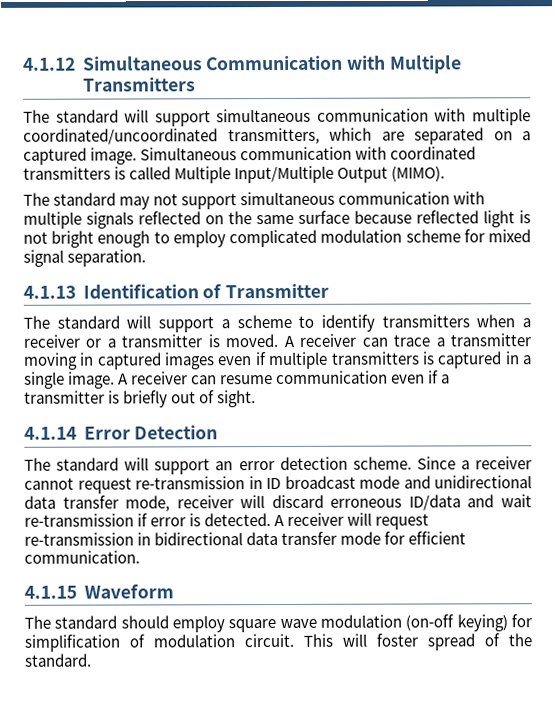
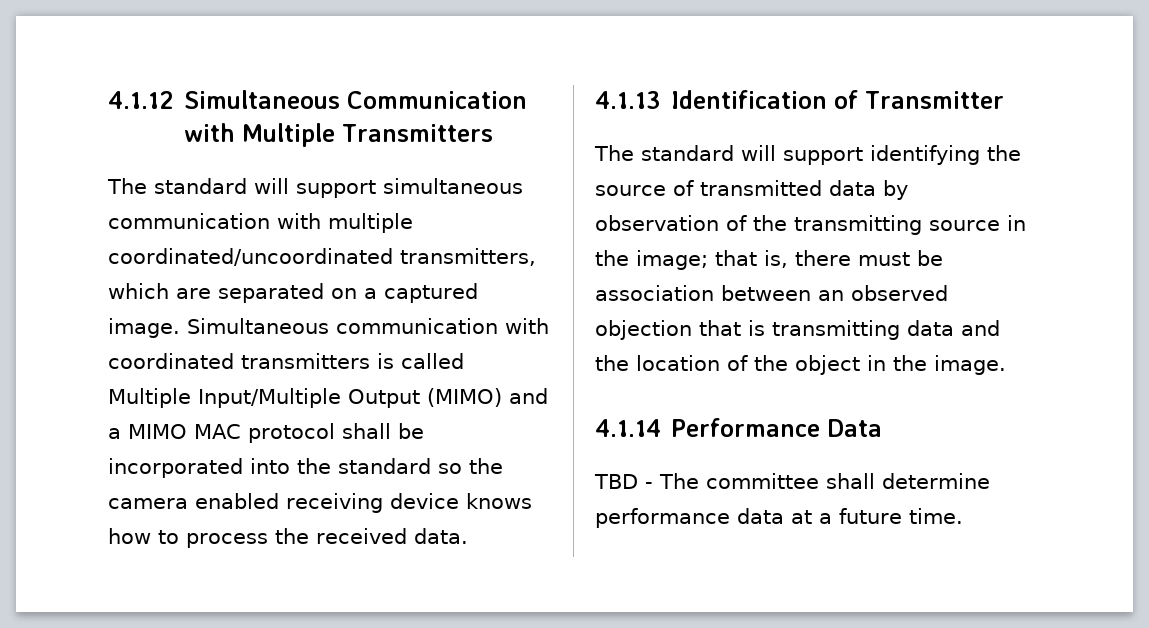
- Simultaneous communication with coordinated transmitters is called Multiple Input/Multiple Output (MIMO).
- The standard may not support simultaneous communication with multiple signals reflected on the same surface because reflected light is not bright enough to employ complicated modulation scheme for mixed signal separation.
+ Simultaneous communication with coordinated transmitters is called Multiple Input/Multiple Output (MIMO) and a MIMO MAC protocol shall be incorporated into the standard so the camera enabled receiving device knows how to process the received data.
- The standard will support a scheme to identify transmitters when a receiver or a transmitter is moved. A receiver can trace a transmitter moving in captured images even if multiple transmitters is captured in a single image. A receiver can resume communication even if a transmitter is briefly out of sight.
- 4.1.14 Error Detection
- The standard will support an error detection scheme. Since a receiver cannot request re-transmission in ID broadcast mode and unidirectional data transfer mode, receiver will discard erroneous ID/data and wait re-transmission if error is detected. A receiver will request re-transmission in bidirectional data transfer mode for efficient communication.
- 4.1.15 Waveform
- The standard should employ square wave modulation (on-off keying) for simplification of modulation circuit. This will foster spread of the standard.
+ The standard will support identifying the source of transmitted data by observation of the transmitting source in the image; that is, there must be association between an observed objection that is transmitting data and the location of the object in the image.
+ 4.1.14 Performance Data
+ TBD - The committee shall determine performance data at a future time.

